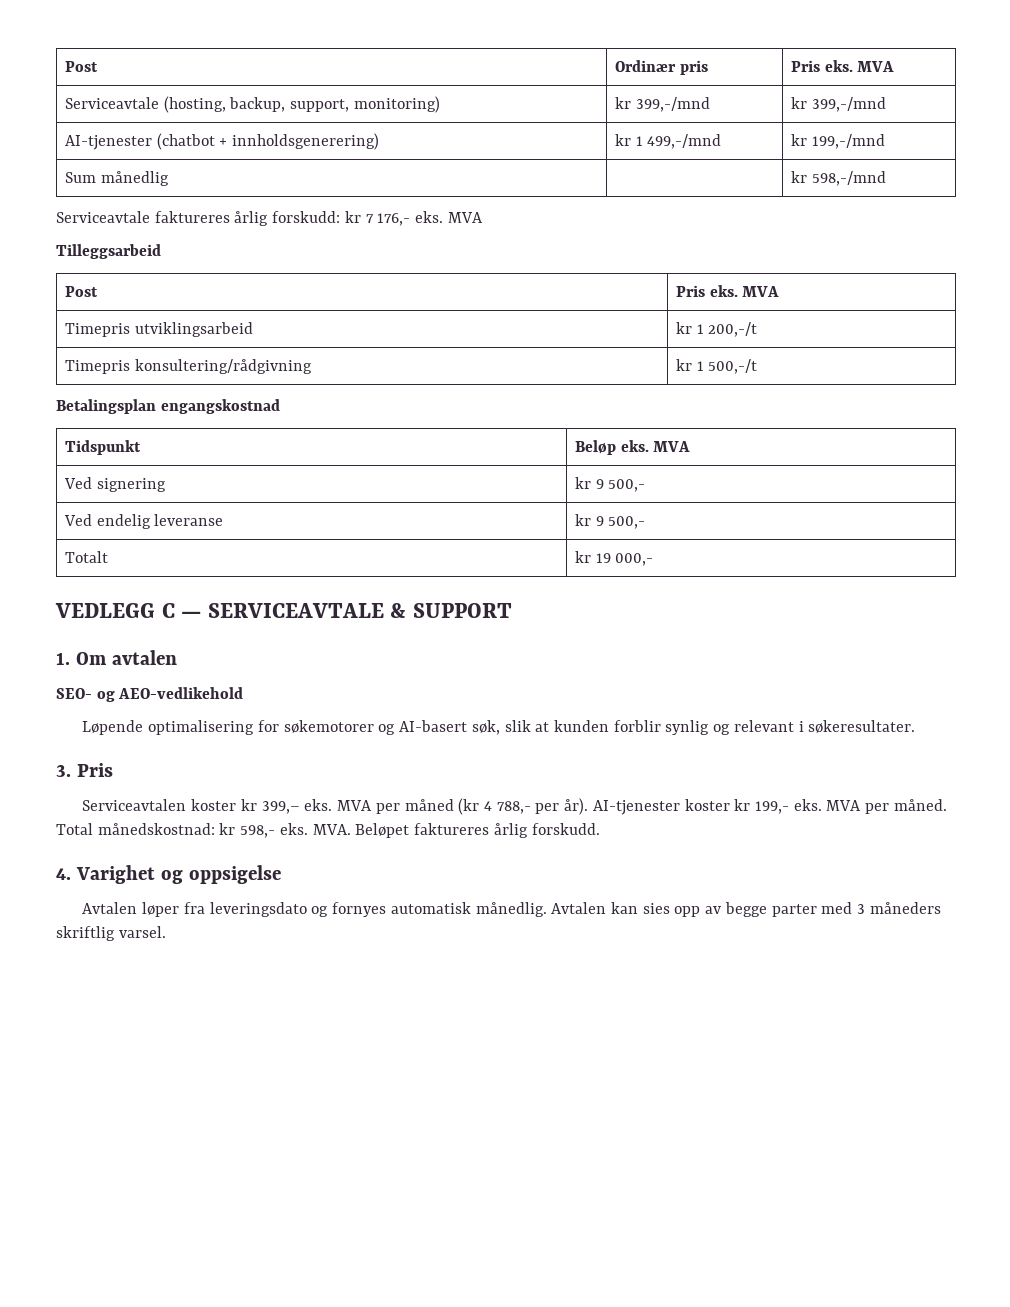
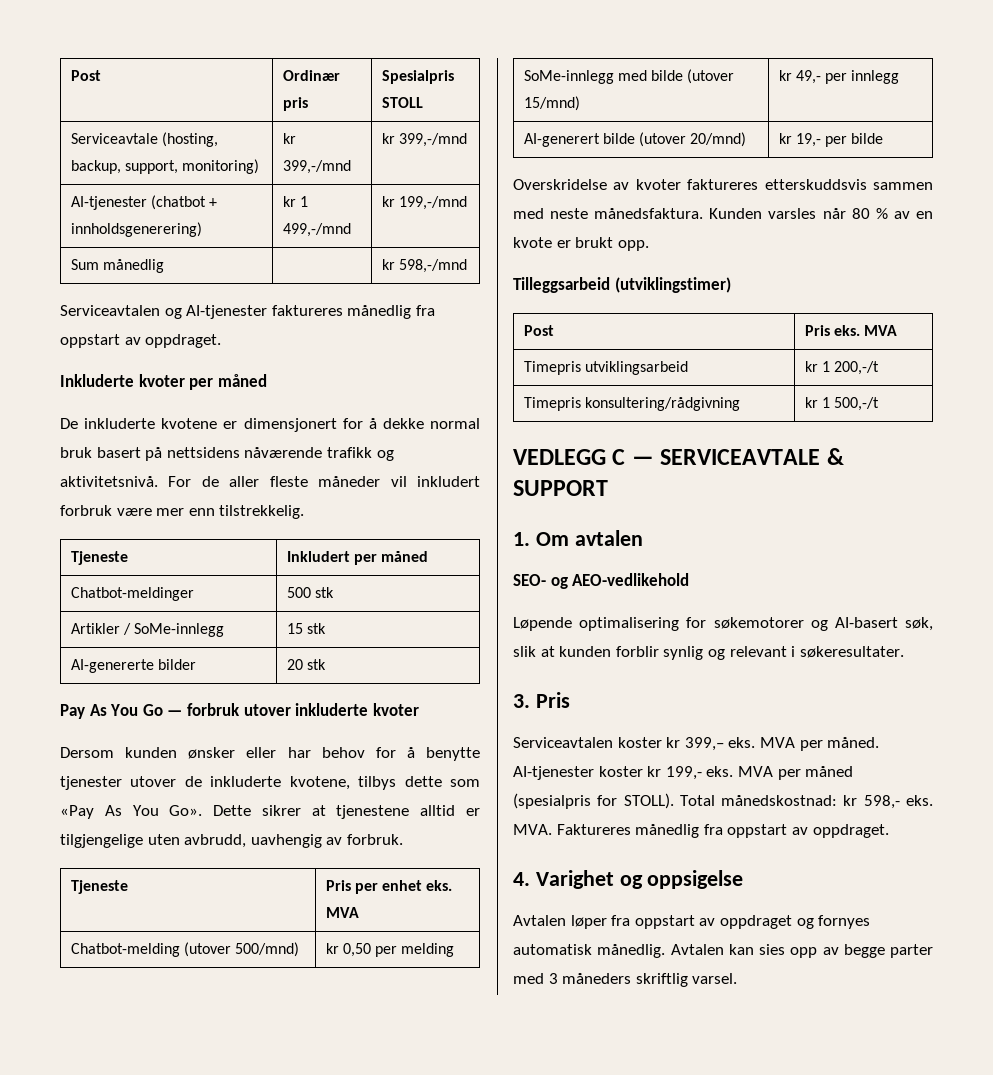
- Post | Ordinær pris | Pris eks. MVA
+ Post | Ordinær pris | Spesialpris STOLL
- Serviceavtale faktureres årlig forskudd: kr 7 176,- eks. MVA
+ Serviceavtalen og AI-tjenester faktureres månedlig fra oppstart av oppdraget.
+ Inkluderte kvoter per måned
+ De inkluderte kvotene er dimensjonert for å dekke normal bruk basert på nettsidens nåværende trafikk og aktivitetsnivå. For de aller fleste måneder vil inkludert forbruk være mer enn tilstrekkelig.
+ Tjeneste | Inkludert per måned
+ Chatbot-meldinger | 500 stk
+ Artikler / SoMe-innlegg | 15 stk
+ AI-genererte bilder | 20 stk
+ Pay As You Go — forbruk utover inkluderte kvoter
+ Dersom kunden ønsker eller har behov for å benytte tjenester utover de inkluderte kvotene, tilbys dette som «Pay As You Go». Dette sikrer at tjenestene alltid er tilgjengelige uten avbrudd, uavhengig av forbruk.
+ Tjeneste | Pris per enhet eks. MVA
+ Chatbot-melding (utover 500/mnd) | kr 0,50 per melding
+ SoMe-innlegg med bilde (utover 15/mnd) | kr 49,- per innlegg
+ AI-generert bilde (utover 20/mnd) | kr 19,- per bilde
+ Overskridelse av kvoter faktureres etterskuddsvis sammen med neste månedsfaktura. Kunden varsles når 80 % av en kvote er brukt opp.
- Tilleggsarbeid
+ Tilleggsarbeid (utviklingstimer)
- Betalingsplan engangskostnad
- Tidspunkt | Beløp eks. MVA
- Ved signering | kr 9 500,-
- Ved endelig leveranse | kr 9 500,-
- Totalt | kr 19 000,-
- MVA per måned (kr 4 788,- per år).
+ MVA per måned.
- MVA per måned.
+ MVA per måned (spesialpris for STOLL).
- MVA. Beløpet faktureres årlig forskudd.
+ MVA. Faktureres månedlig fra oppstart av oppdraget.
- Avtalen løper fra leveringsdato og fornyes automatisk månedlig.
+ Avtalen løper fra oppstart av oppdraget og fornyes automatisk månedlig.

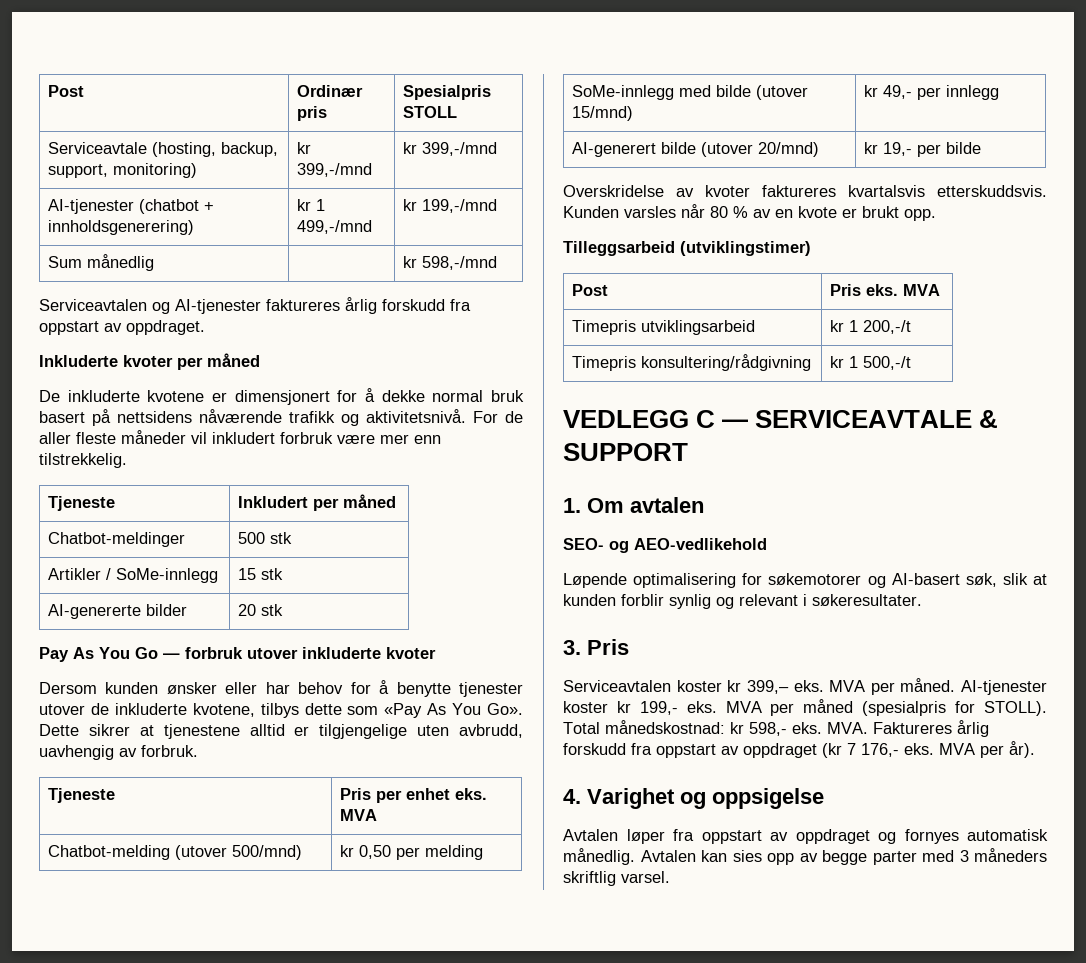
- Serviceavtalen og AI-tjenester faktureres månedlig fra oppstart av oppdraget.
+ Serviceavtalen og AI-tjenester faktureres årlig forskudd fra oppstart av oppdraget.
- Overskridelse av kvoter faktureres etterskuddsvis sammen med neste månedsfaktura.
+ Overskridelse av kvoter faktureres kvartalsvis etterskuddsvis.
- MVA. Faktureres månedlig fra oppstart av oppdraget.
+ MVA. Faktureres årlig forskudd fra oppstart av oppdraget (kr 7 176,- eks. MVA per år).

